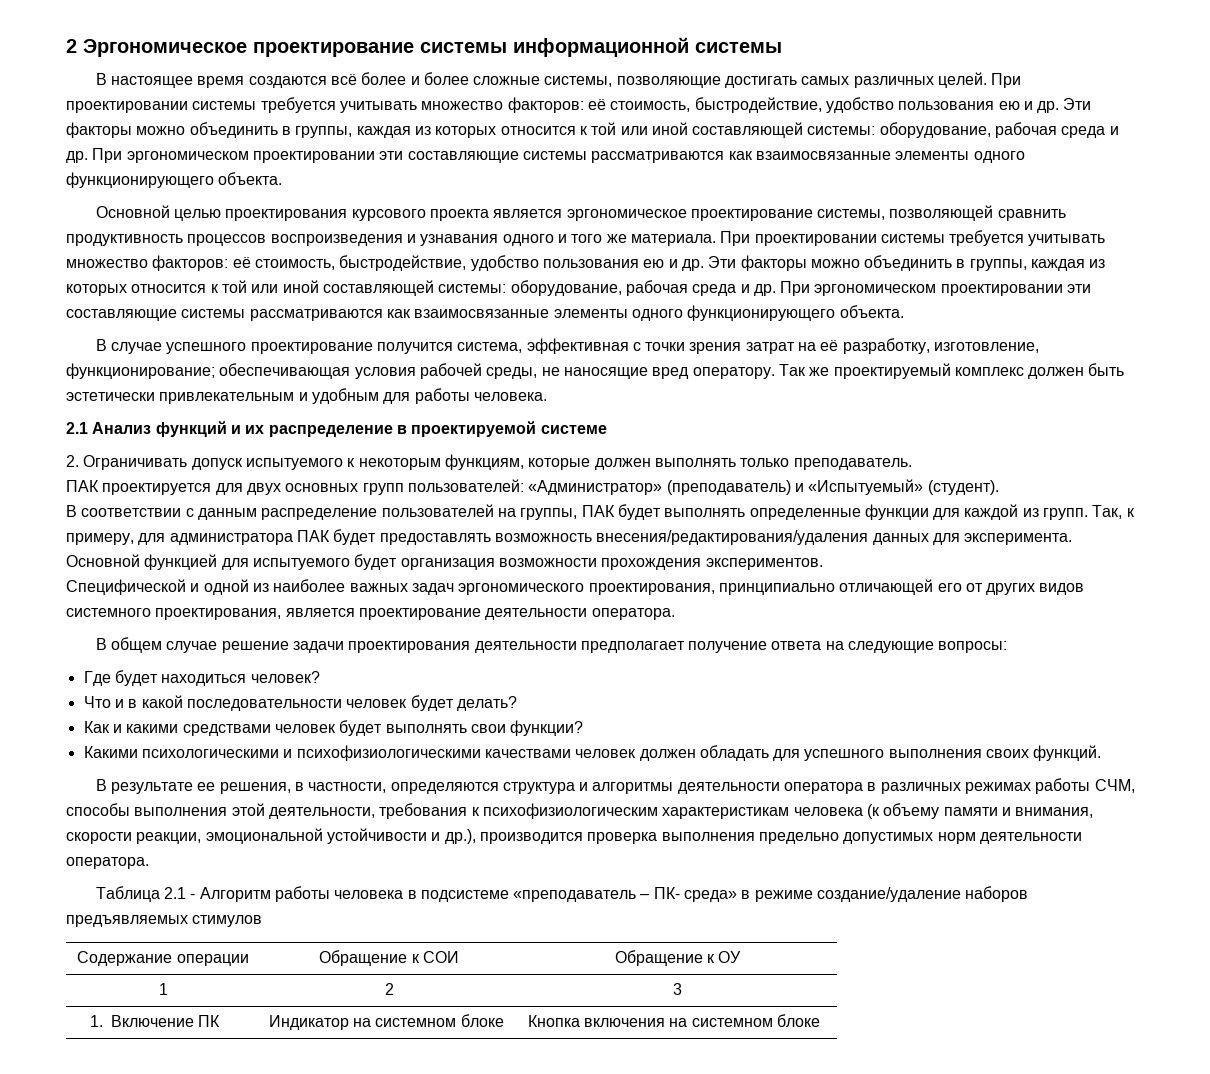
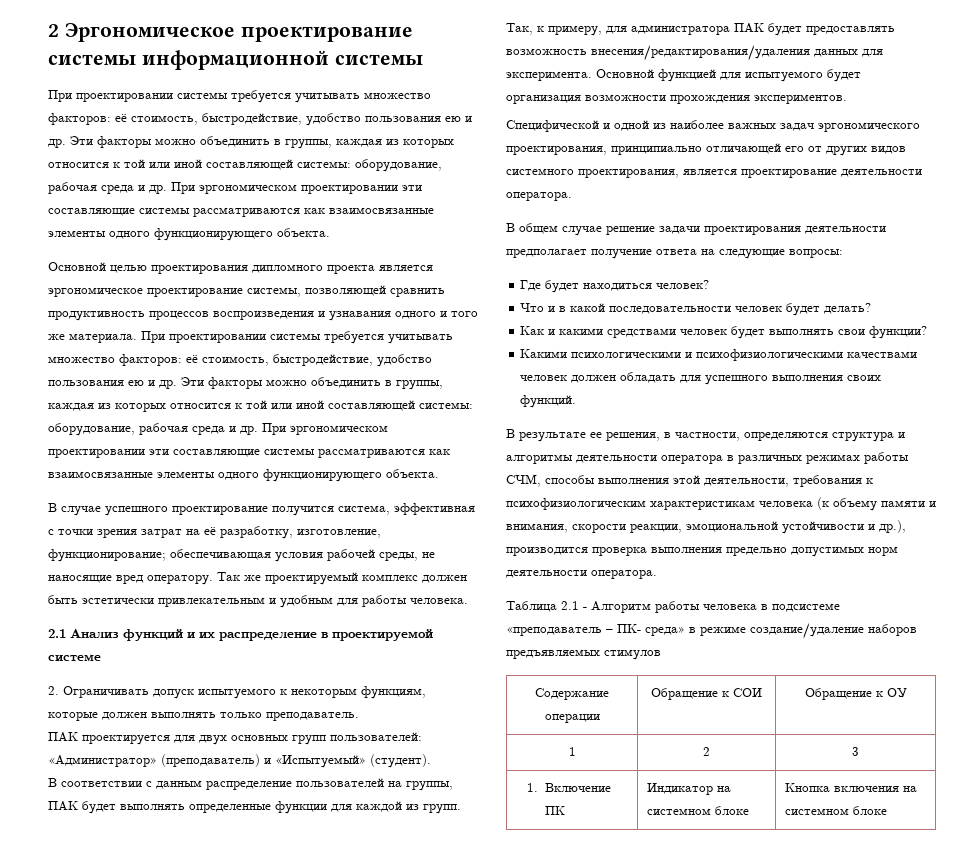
- В настоящее время создаются всё более и более сложные системы, позволяющие достигать самых различных целей.
- Основной целью проектирования курсового проекта является эргономическое проектирование системы, позволяющей сравнить продуктивность процессов воспроизведения и узнавания одного и того же материала.
+ Основной целью проектирования дипломного проекта является эргономическое проектирование системы, позволяющей сравнить продуктивность процессов воспроизведения и узнавания одного и того же материала.

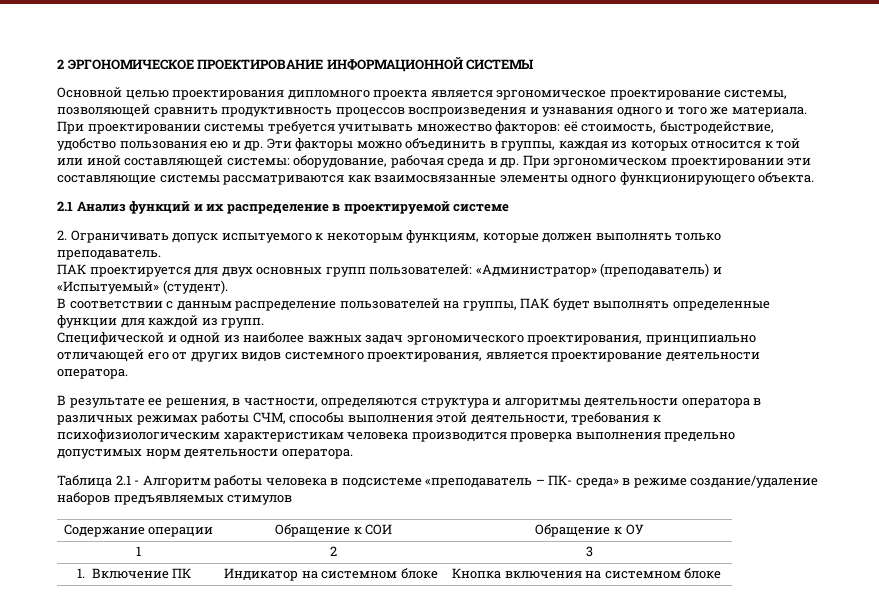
- 2 Эргономическое проектирование системы информационной системы
- При проектировании системы требуется учитывать множество факторов: её стоимость, быстродействие, удобство пользования ею и др. Эти факторы можно объединить в группы, каждая из которых относится к той или иной составляющей системы: оборудование, рабочая среда и др. При эргономическом проектировании эти составляющие системы рассматриваются как взаимосвязанные элементы одного функционирующего объекта.
+ 2 ЭРГОНОМИЧЕСКОЕ ПРОЕКТИРОВАНИЕ ИНФОРМАЦИОННОЙ СИСТЕМЫ
- В случае успешного проектирование получится система, эффективная с точки зрения затрат на её разработку, изготовление, функционирование; обеспечивающая условия рабочей среды, не наносящие вред оператору. Так же проектируемый комплекс должен быть эстетически привлекательным и удобным для работы человека.
- Так, к примеру, для администратора ПАК будет предоставлять возможность внесения/редактирования/удаления данных для эксперимента. Основной функцией для испытуемого будет организация возможности прохождения экспериментов.
- В общем случае решение задачи проектирования деятельности предполагает получение ответа на следующие вопросы:
- Где будет находиться человек?
- Что и в какой последовательности человек будет делать?
- Как и какими средствами человек будет выполнять свои функции?
- Какими психологическими и психофизиологическими качествами человек должен обладать для успешного выполнения своих функций.
- В результате ее решения, в частности, определяются структура и алгоритмы деятельности оператора в различных режимах работы СЧМ, способы выполнения этой деятельности, требования к психофизиологическим характеристикам человека (к объему памяти и внимания, скорости реакции, эмоциональной устойчивости и др.), производится проверка выполнения предельно допустимых норм деятельности оператора.
+ В результате ее решения, в частности, определяются структура и алгоритмы деятельности оператора в различных режимах работы СЧМ, способы выполнения этой деятельности, требования к психофизиологическим характеристикам человека производится проверка выполнения предельно допустимых норм деятельности оператора.

